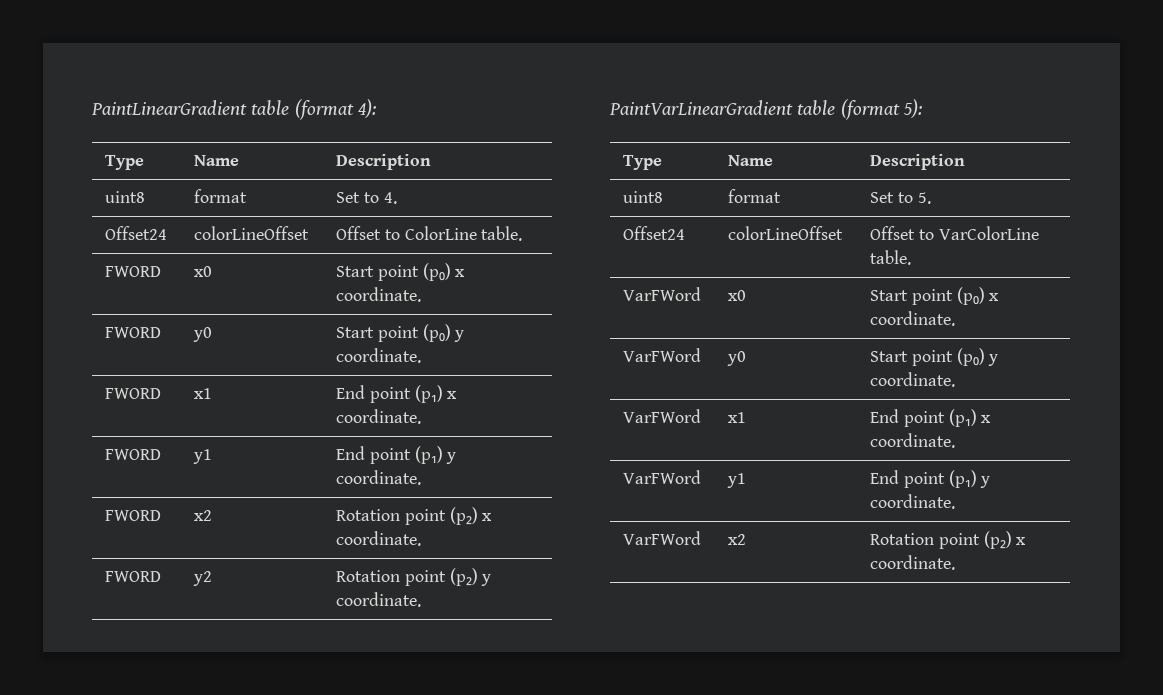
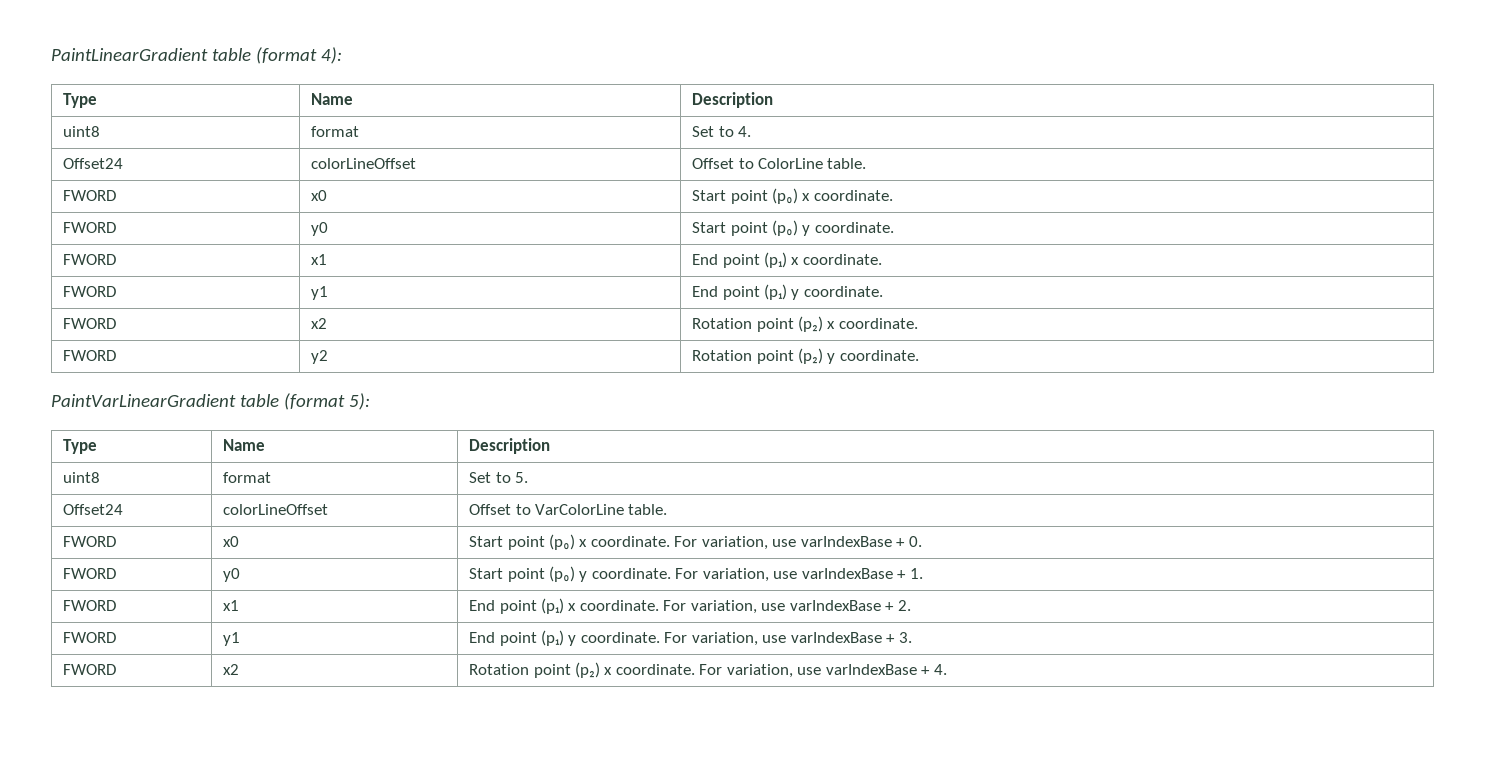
- VarFWord | x0 | Start point (p₀) x coordinate.
- VarFWord | y0 | Start point (p₀) y coordinate.
- VarFWord | x1 | End point (p₁) x coordinate.
- VarFWord | y1 | End point (p₁) y coordinate.
- VarFWord | x2 | Rotation point (p₂) x coordinate.
+ FWORD | x0 | Start point (p₀) x coordinate. For variation, use varIndexBase + 0.
+ FWORD | y0 | Start point (p₀) y coordinate. For variation, use varIndexBase + 1.
+ FWORD | x1 | End point (p₁) x coordinate. For variation, use varIndexBase + 2.
+ FWORD | y1 | End point (p₁) y coordinate. For variation, use varIndexBase + 3.
+ FWORD | x2 | Rotation point (p₂) x coordinate. For variation, use varIndexBase + 4.

